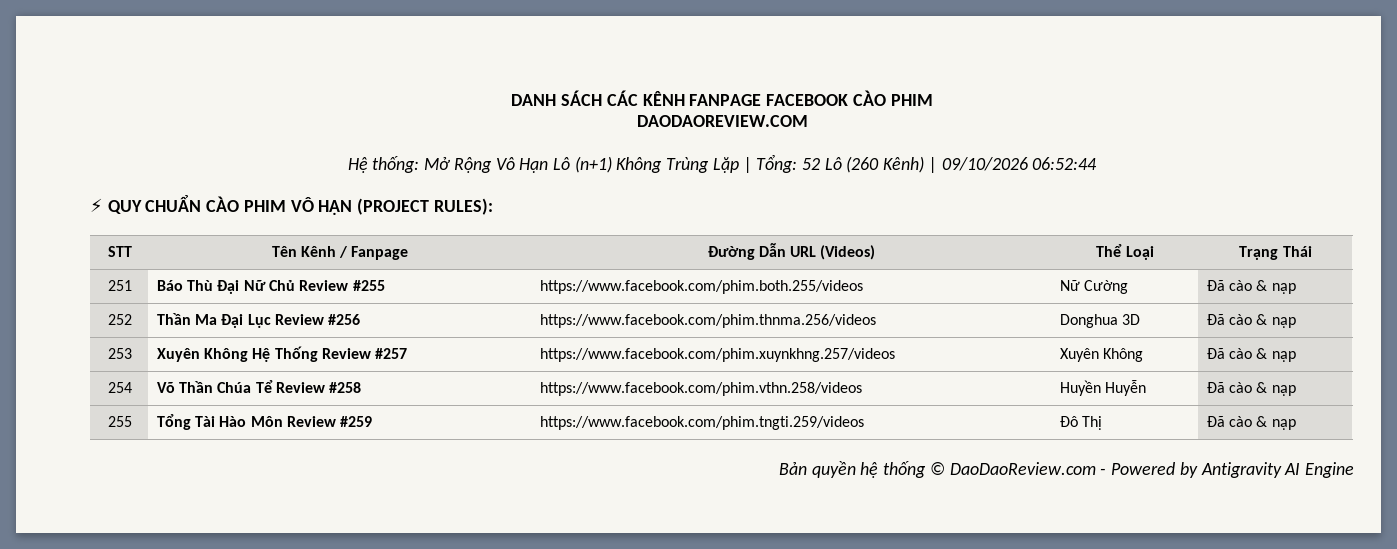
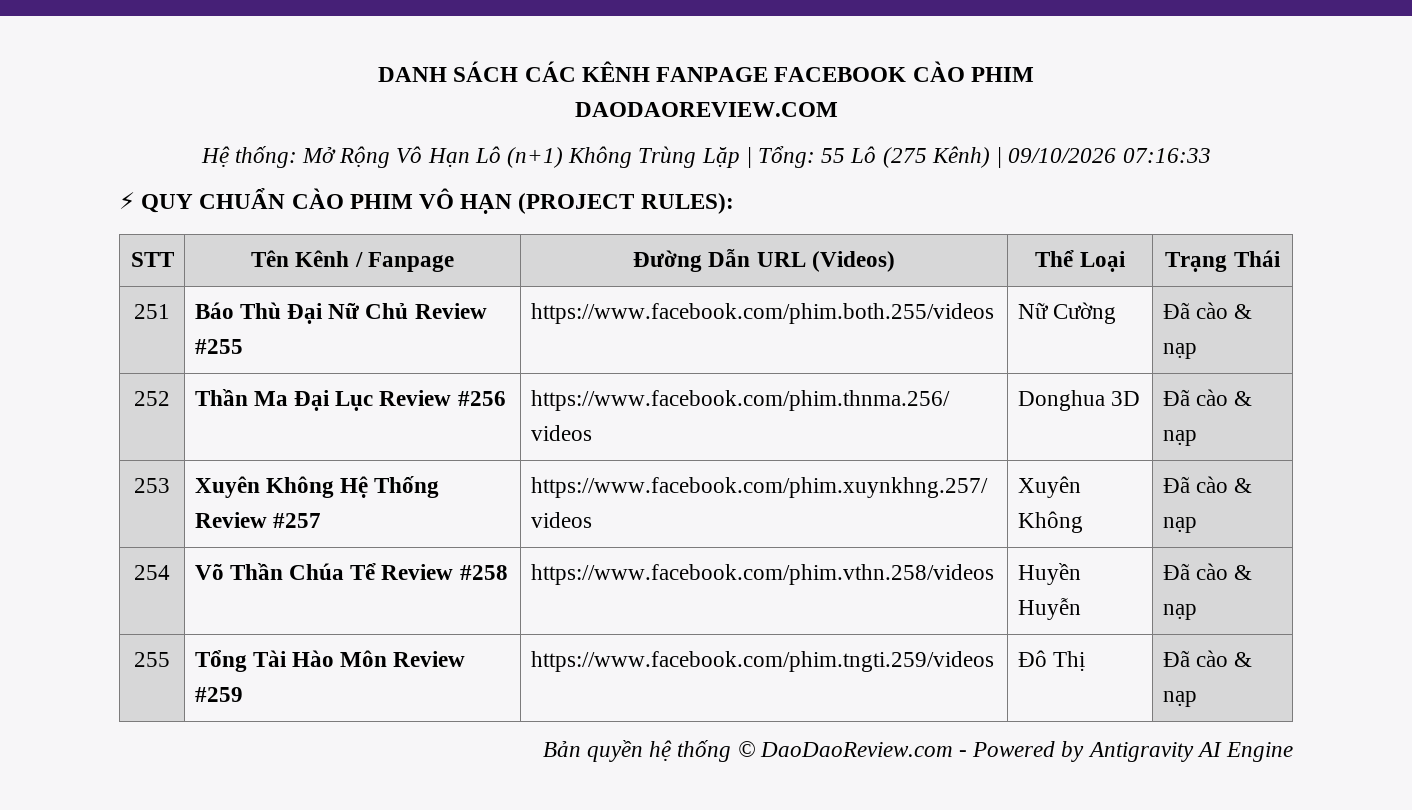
- Hệ thống: Mở Rộng Vô Hạn Lô (n+1) Không Trùng Lặp | Tổng: 52 Lô (260 Kênh) | 09/10/2026 06:52:44
+ Hệ thống: Mở Rộng Vô Hạn Lô (n+1) Không Trùng Lặp | Tổng: 55 Lô (275 Kênh) | 09/10/2026 07:16:33

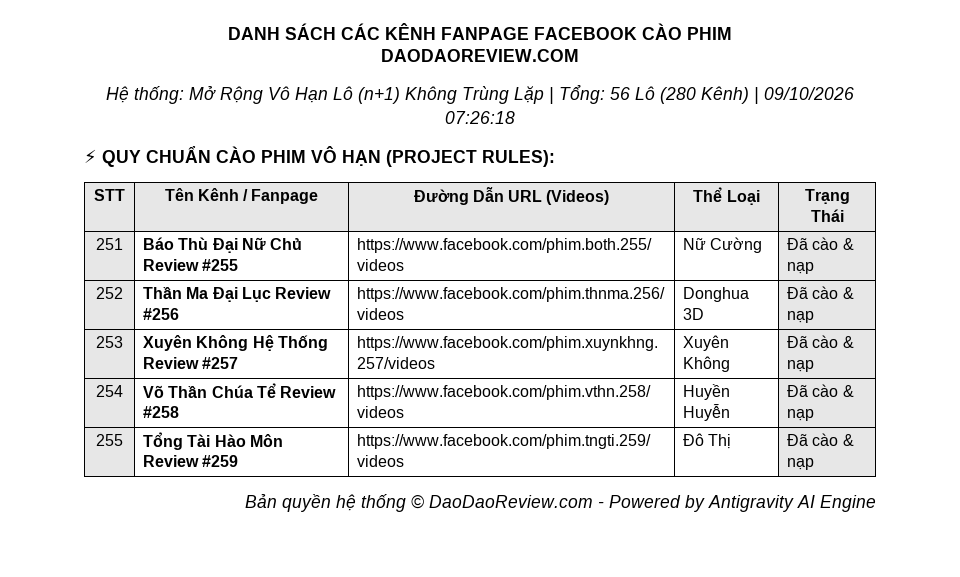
- Hệ thống: Mở Rộng Vô Hạn Lô (n+1) Không Trùng Lặp | Tổng: 55 Lô (275 Kênh) | 09/10/2026 07:16:33
+ Hệ thống: Mở Rộng Vô Hạn Lô (n+1) Không Trùng Lặp | Tổng: 56 Lô (280 Kênh) | 09/10/2026 07:26:18

